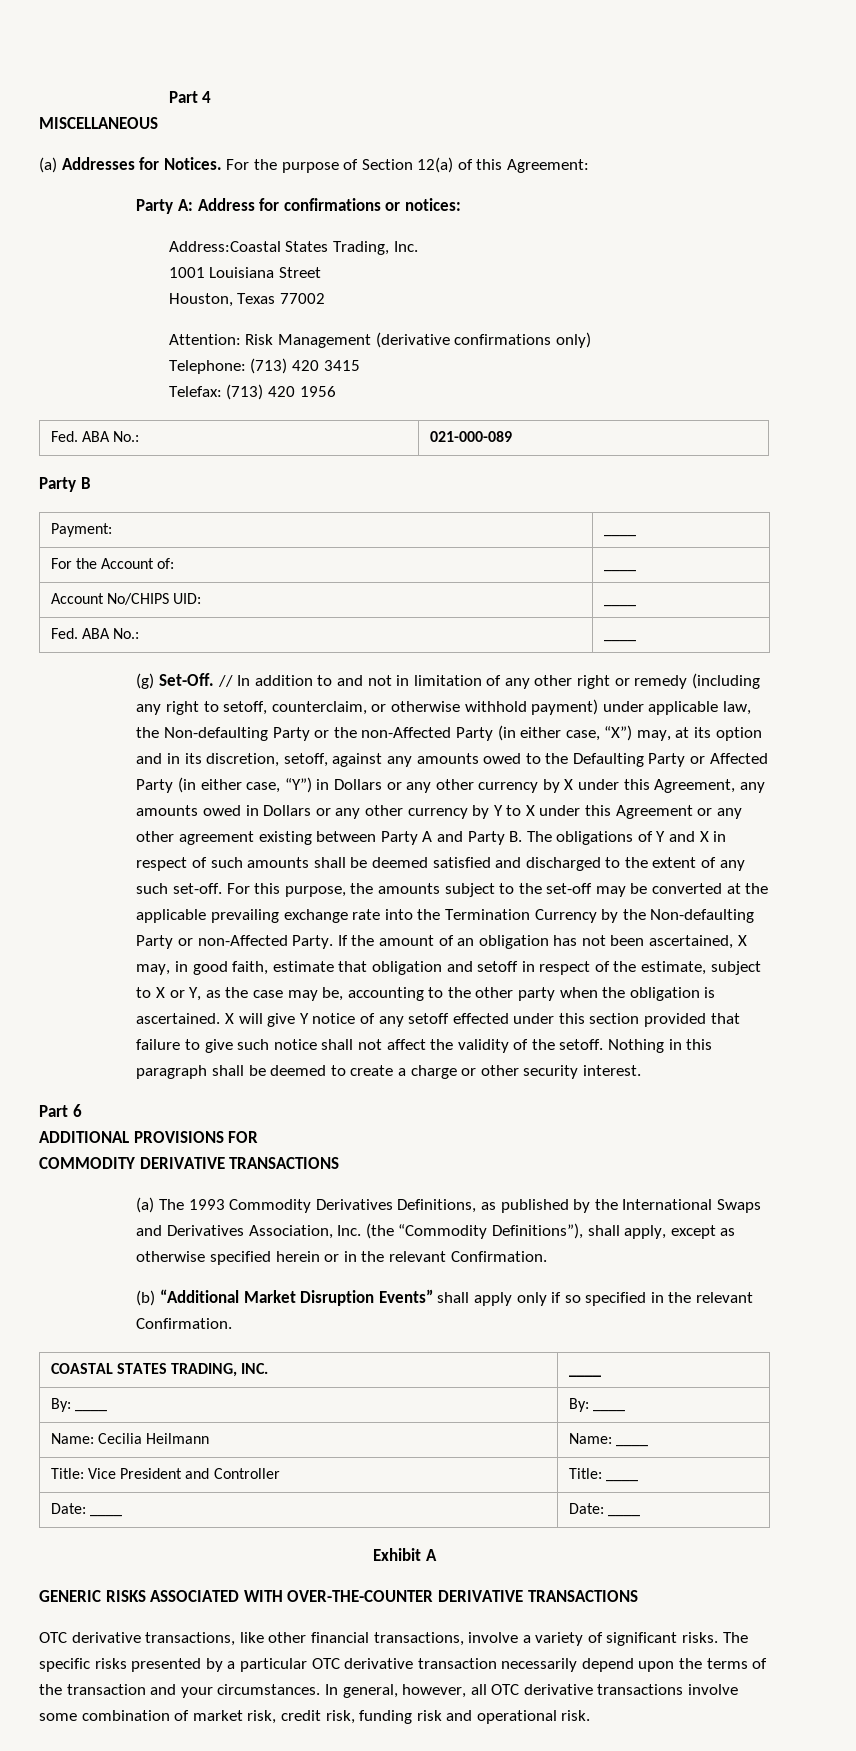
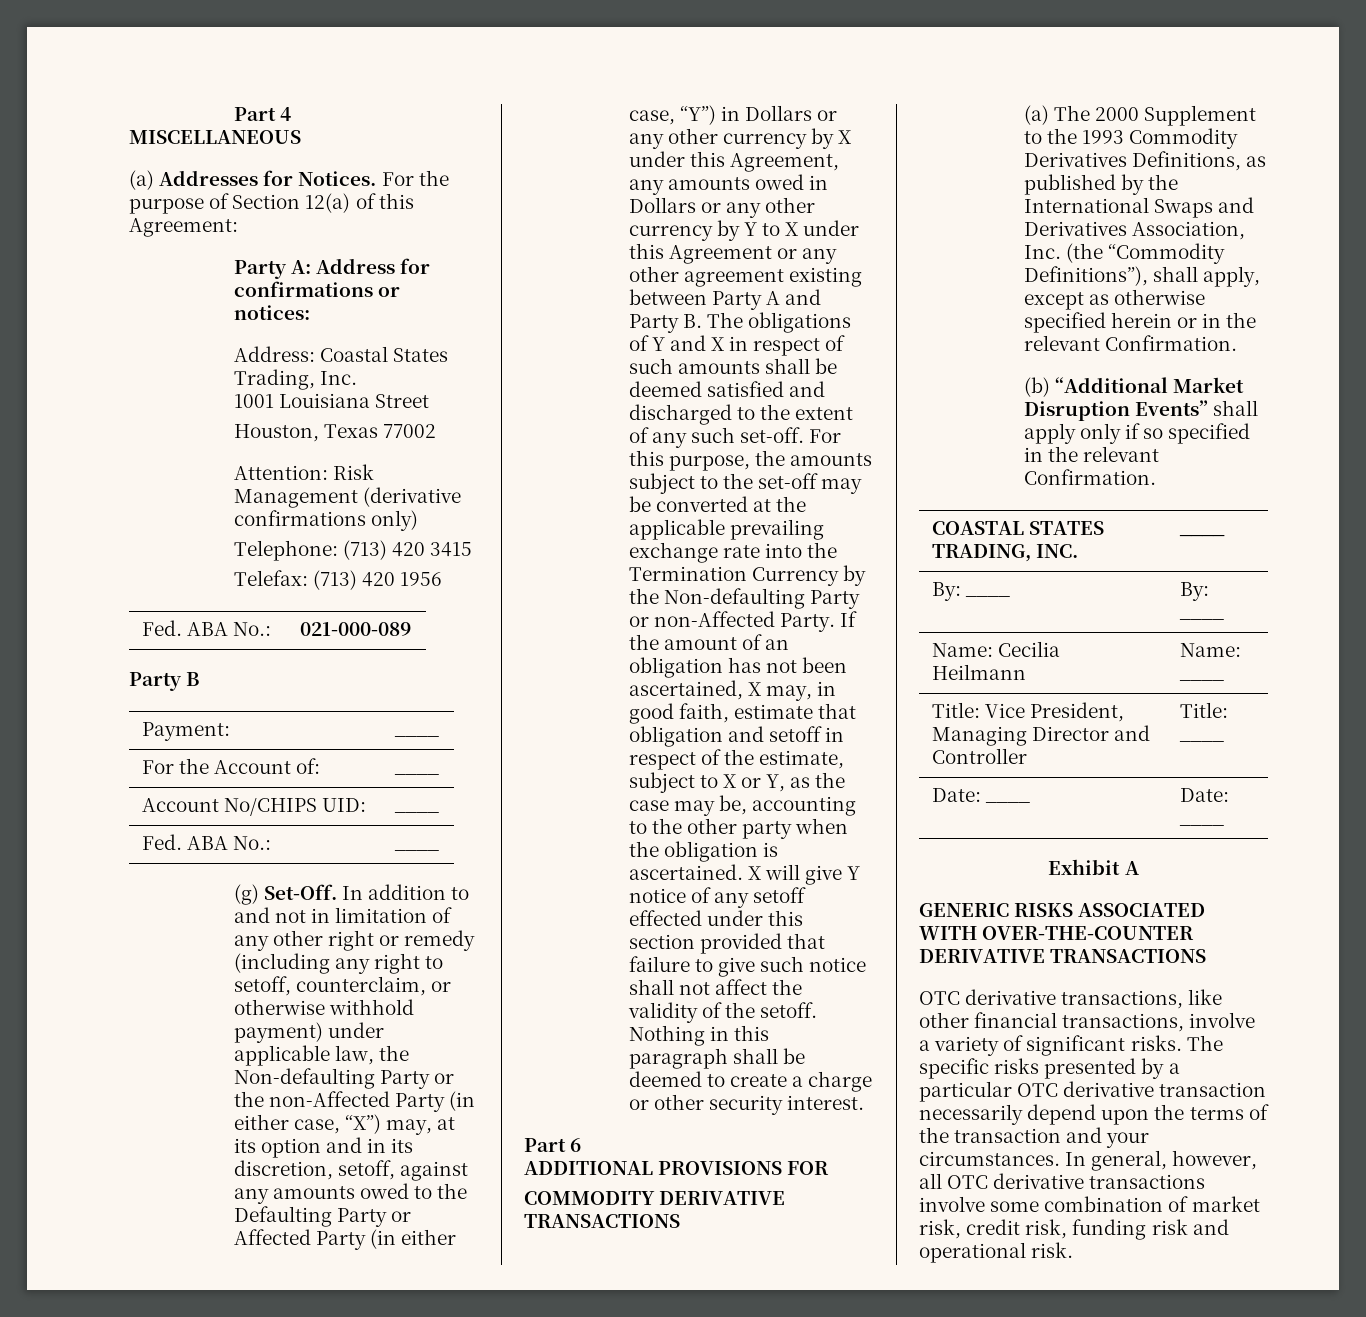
- Address:Coastal States Trading, Inc.
+ Address: Coastal States Trading, Inc.
- // In addition to and not in limitation of any other right or remedy (including any right to setoff, counterclaim, or otherwise withhold payment) under applicable law, the Non-defaulting Party or the non-Affected Party (in either case, “X”) may, at its option and in its discretion, setoff, against any amounts owed to the Defaulting Party or Affected Party (in either case, “Y”) in Dollars or any other currency by X under this Agreement, any amounts owed in Dollars or any other currency by Y to X under this Agreement or any other agreement existing between Party A and Party B. The obligations of Y and X in respect of such amounts shall be deemed satisfied and discharged to the extent of any such set-off.
+ In addition to and not in limitation of any other right or remedy (including any right to setoff, counterclaim, or otherwise withhold payment) under applicable law, the Non-defaulting Party or the non-Affected Party (in either case, “X”) may, at its option and in its discretion, setoff, against any amounts owed to the Defaulting Party or Affected Party (in either case, “Y”) in Dollars or any other currency by X under this Agreement, any amounts owed in Dollars or any other currency by Y to X under this Agreement or any other agreement existing between Party A and Party B. The obligations of Y and X in respect of such amounts shall be deemed satisfied and discharged to the extent of any such set-off.
- (a) The 1993 Commodity Derivatives Definitions, as published by the International Swaps and Derivatives Association, Inc. (the “Commodity Definitions”), shall apply, except as otherwise specified herein or in the relevant Confirmation.
+ (a) The 2000 Supplement to the 1993 Commodity Derivatives Definitions, as published by the International Swaps and Derivatives Association, Inc. (the “Commodity Definitions”), shall apply, except as otherwise specified herein or in the relevant Confirmation.
- Title: Vice President and Controller | Title: ____
+ Title: Vice President, Managing Director and Controller | Title: ____

